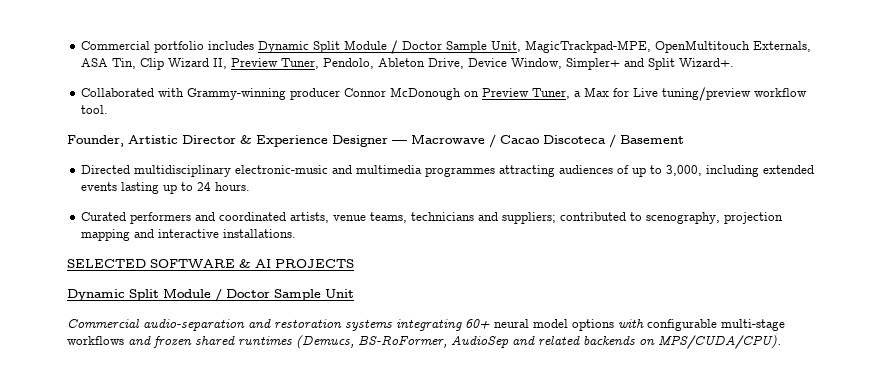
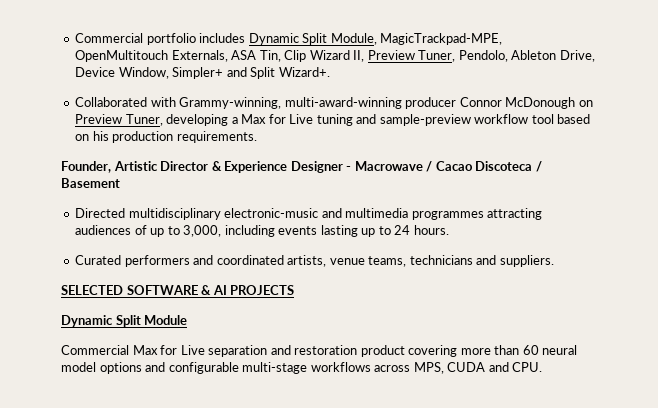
- Commercial portfolio includes Dynamic Split Module / Doctor Sample Unit, MagicTrackpad-MPE, OpenMultitouch Externals, ASA Tin, Clip Wizard II, Preview Tuner, Pendolo, Ableton Drive, Device Window, Simpler+ and Split Wizard+.
+ Commercial portfolio includes Dynamic Split Module, MagicTrackpad-MPE, OpenMultitouch Externals, ASA Tin, Clip Wizard II, Preview Tuner, Pendolo, Ableton Drive, Device Window, Simpler+ and Split Wizard+.
- Collaborated with Grammy-winning producer Connor McDonough on Preview Tuner, a Max for Live tuning/preview workflow tool.
+ Collaborated with Grammy-winning, multi-award-winning producer Connor McDonough on Preview Tuner, developing a Max for Live tuning and sample-preview workflow tool based on his production requirements.
- Founder, Artistic Director & Experience Designer — Macrowave / Cacao Discoteca / Basement
+ Founder, Artistic Director & Experience Designer - Macrowave / Cacao Discoteca / Basement
- Directed multidisciplinary electronic-music and multimedia programmes attracting audiences of up to 3,000, including extended events lasting up to 24 hours.
+ Directed multidisciplinary electronic-music and multimedia programmes attracting audiences of up to 3,000, including events lasting up to 24 hours.
- Curated performers and coordinated artists, venue teams, technicians and suppliers; contributed to scenography, projection mapping and interactive installations.
+ Curated performers and coordinated artists, venue teams, technicians and suppliers.
- Dynamic Split Module / Doctor Sample Unit
- Commercial audio-separation and restoration systems integrating 60+ neural model options with configurable multi-stage workflows and frozen shared runtimes (Demucs, BS-RoFormer, AudioSep and related backends on MPS/CUDA/CPU).
+ Dynamic Split Module
+ Commercial Max for Live separation and restoration product covering more than 60 neural model options and configurable multi-stage workflows across MPS, CUDA and CPU.

